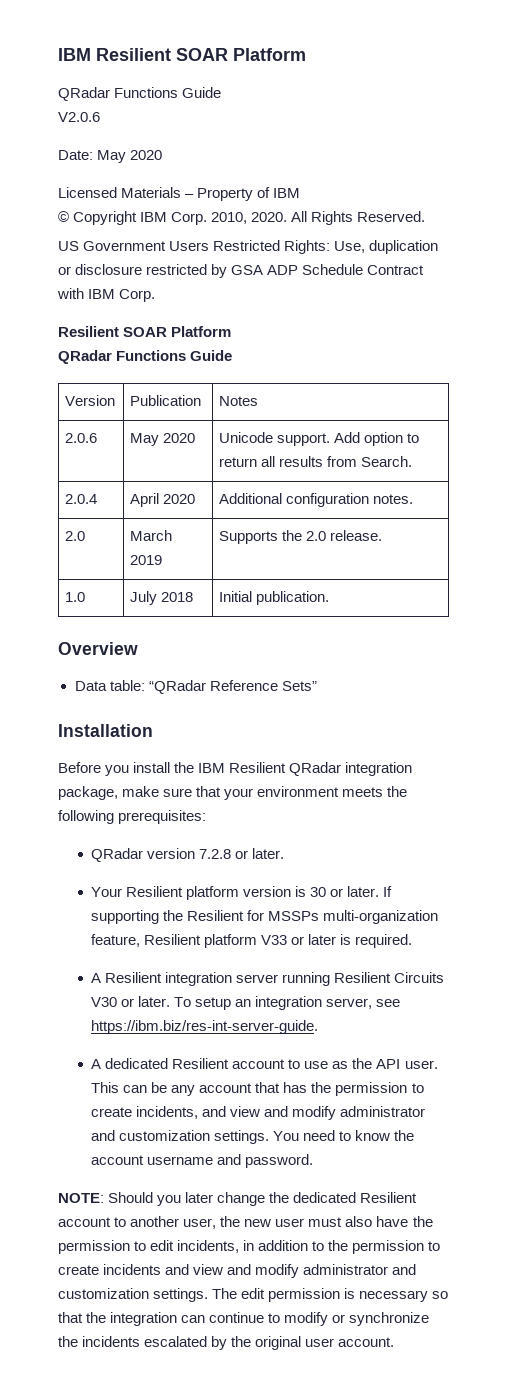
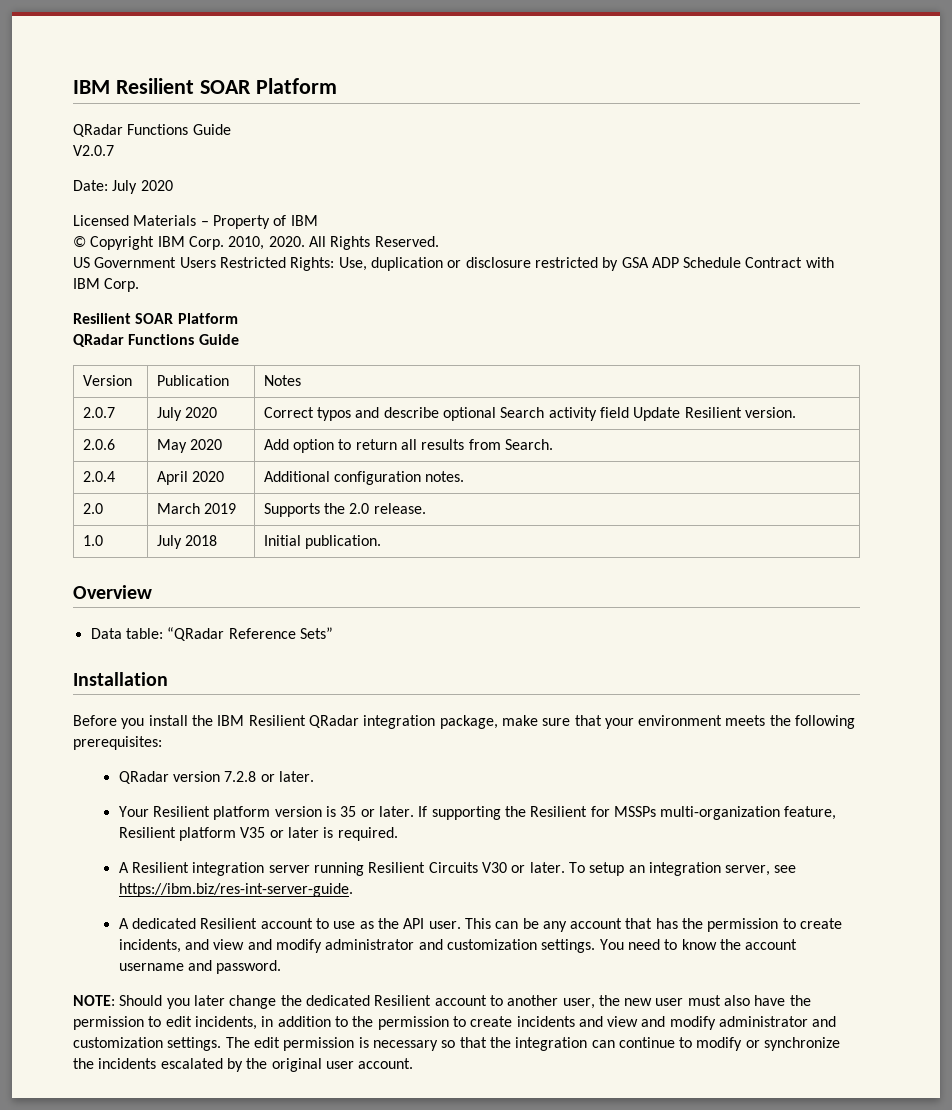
- V2.0.6
+ V2.0.7
- Date: May 2020
+ Date: July 2020
+ 2.0.7 | July 2020 | Correct typos and describe optional Search activity field Update Resilient version.
- 2.0.6 | May 2020 | Unicode support. Add option to return all results from Search.
+ 2.0.6 | May 2020 | Add option to return all results from Search.
- Your Resilient platform version is 30 or later.
+ Your Resilient platform version is 35 or later.
- If supporting the Resilient for MSSPs multi-organization feature, Resilient platform V33 or later is required.
+ If supporting the Resilient for MSSPs multi-organization feature, Resilient platform V35 or later is required.

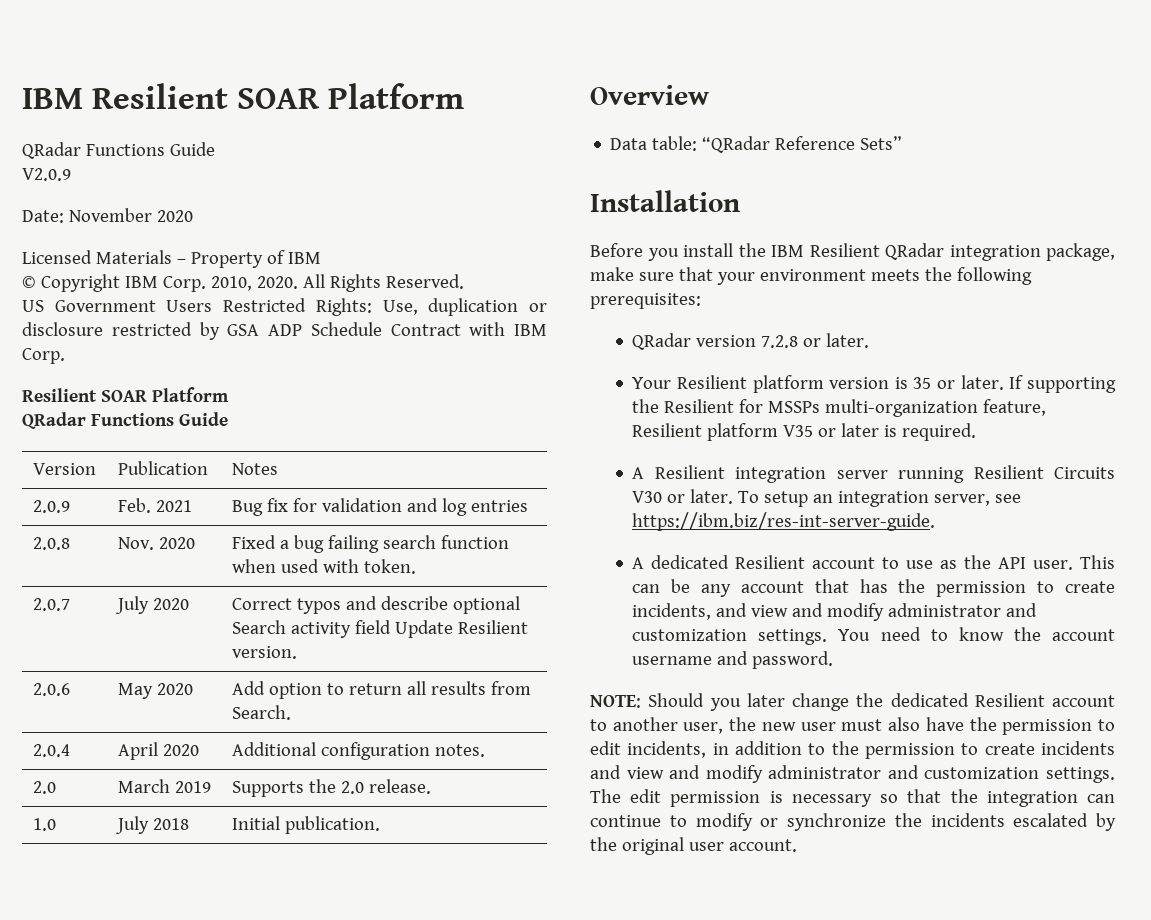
- V2.0.7
+ V2.0.9
- Date: July 2020
+ Date: November 2020
+ 2.0.9 | Feb. 2021 | Bug fix for validation and log entries
+ 2.0.8 | Nov. 2020 | Fixed a bug failing search function when used with token.

